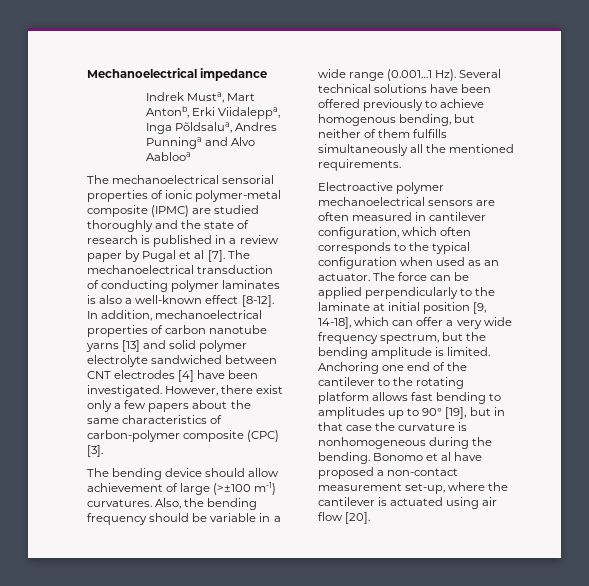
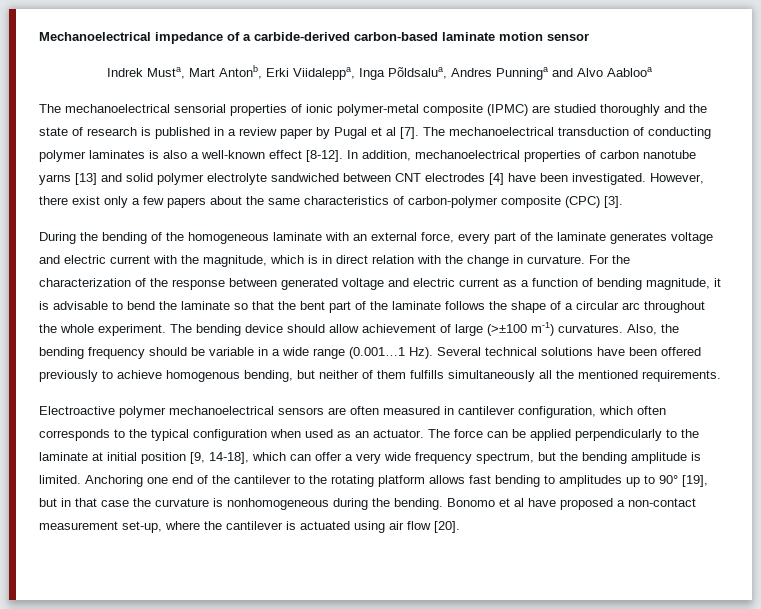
- Mechanoelectrical impedance
+ Mechanoelectrical impedance of a carbide-derived carbon-based laminate motion sensor
+ During the bending of the homogeneous laminate with an external force, every part of the laminate generates voltage and electric current with the magnitude, which is in direct relation with the change in curvature. For the characterization of the response between generated voltage and electric current as a function of bending magnitude, it is advisable to bend the laminate so that the bent part of the laminate follows the shape of a circular arc throughout the whole experiment.

